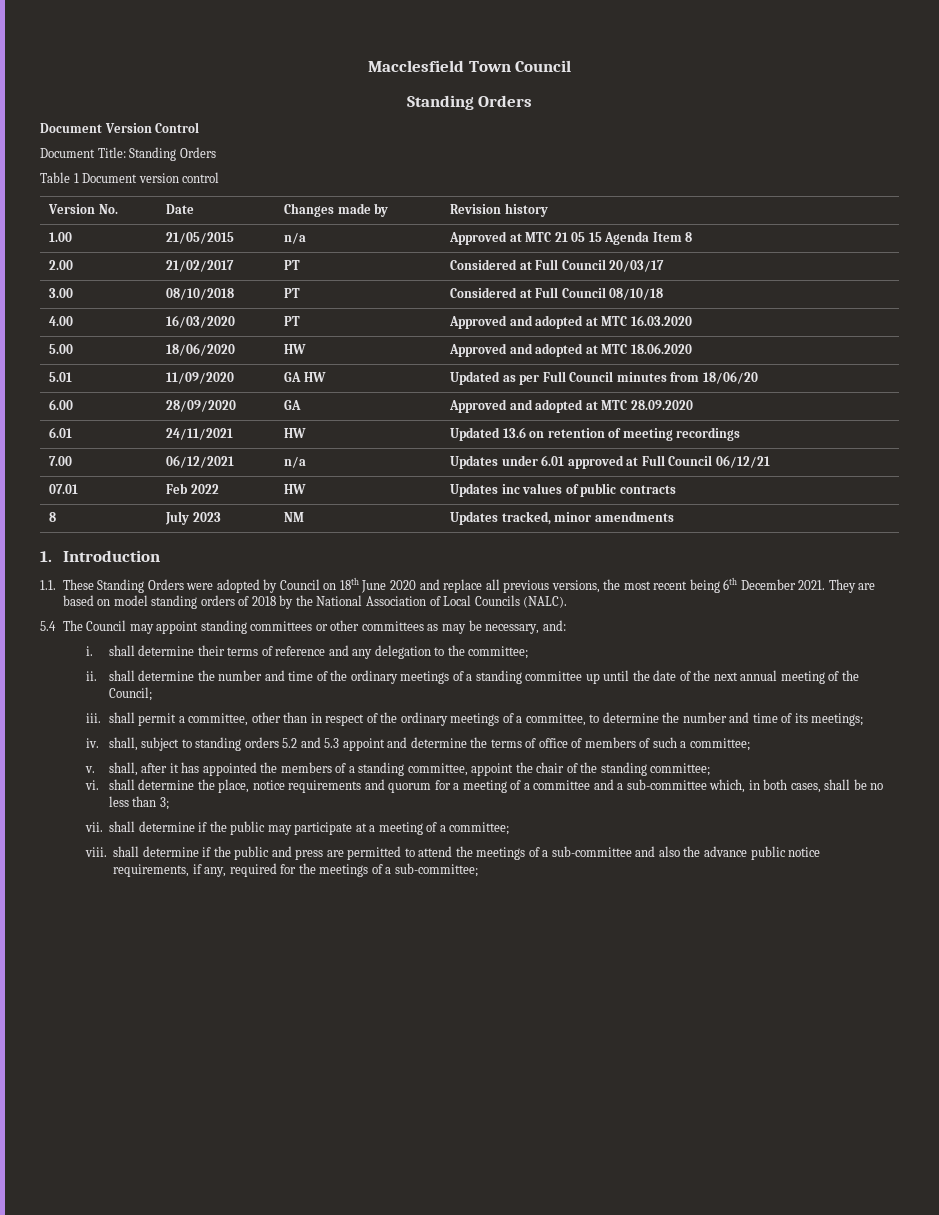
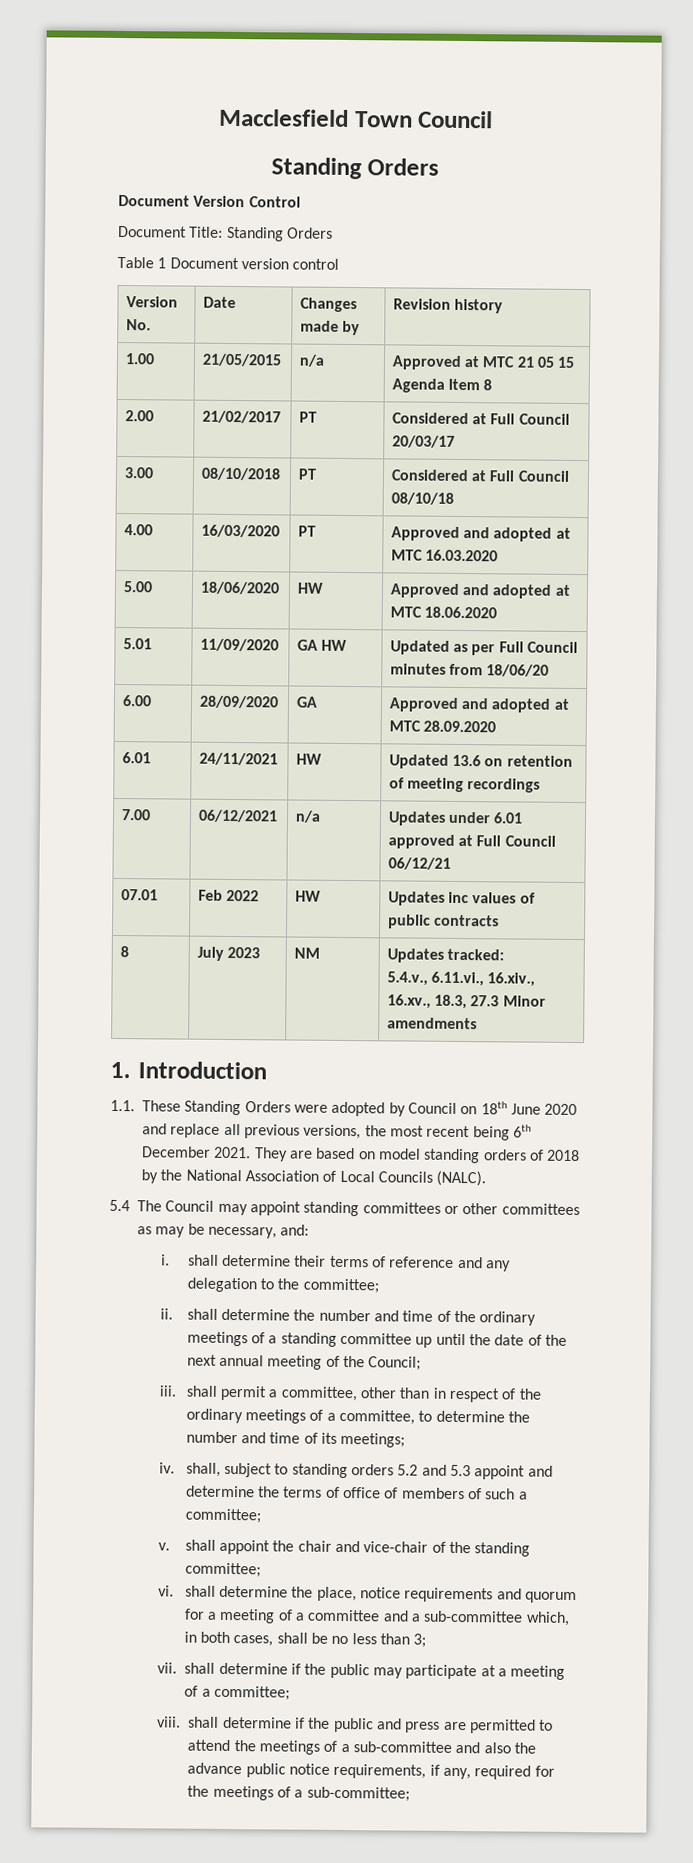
- 8 | July 2023 | NM | Updates tracked, minor amendments
+ 8 | July 2023 | NM | Updates tracked:
+ 5.4.v., 6.11.vi., 16.xiv., 16.xv., 18.3, 27.3 Minor amendments
- v. shall, after it has appointed the members of a standing committee, appoint the chair of the standing committee;
+ v. shall appoint the chair and vice-chair of the standing committee;

